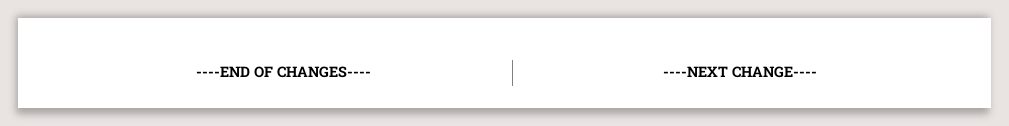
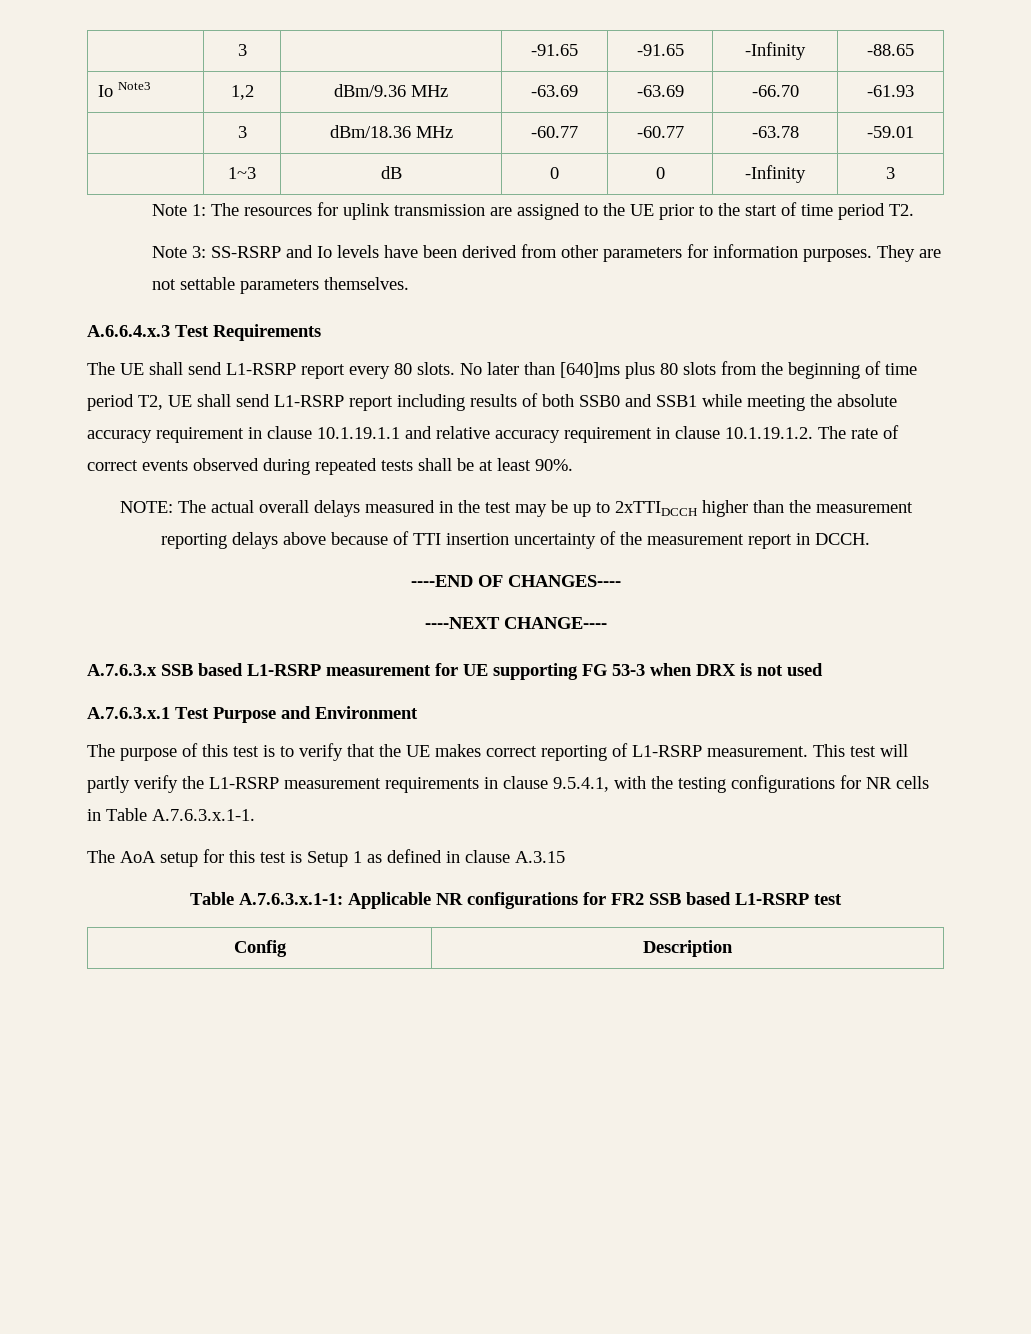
+ | 3 | | -91.65 | -91.65 | -Infinity | -88.65
+ Io Note3 | 1,2 | dBm/9.36 MHz | -63.69 | -63.69 | -66.70 | -61.93
+ | 3 | dBm/18.36 MHz | -60.77 | -60.77 | -63.78 | -59.01
+ | 1~3 | dB | 0 | 0 | -Infinity | 3
+ Note 1: The resources for uplink transmission are assigned to the UE prior to the start of time period T2.
+ Note 3: SS-RSRP and Io levels have been derived from other parameters for information purposes. They are not settable parameters themselves.
+ A.6.6.4.x.3 Test Requirements
+ The UE shall send L1-RSRP report every 80 slots. No later than [640]ms plus 80 slots from the beginning of time period T2, UE shall send L1-RSRP report including results of both SSB0 and SSB1 while meeting the absolute accuracy requirement in clause 10.1.19.1.1 and relative accuracy requirement in clause 10.1.19.1.2. The rate of correct events observed during repeated tests shall be at least 90%.
+ NOTE: The actual overall delays measured in the test may be up to 2xTTIDCCH higher than the measurement reporting delays above because of TTI insertion uncertainty of the measurement report in DCCH.
+ A.7.6.3.x SSB based L1-RSRP measurement for UE supporting FG 53-3 when DRX is not used
+ A.7.6.3.x.1 Test Purpose and Environment
+ The purpose of this test is to verify that the UE makes correct reporting of L1-RSRP measurement. This test will partly verify the L1-RSRP measurement requirements in clause 9.5.4.1, with the testing configurations for NR cells in Table A.7.6.3.x.1-1.
+ The AoA setup for this test is Setup 1 as defined in clause A.3.15
+ Table A.7.6.3.x.1-1: Applicable NR configurations for FR2 SSB based L1-RSRP test
+ Config | Description

